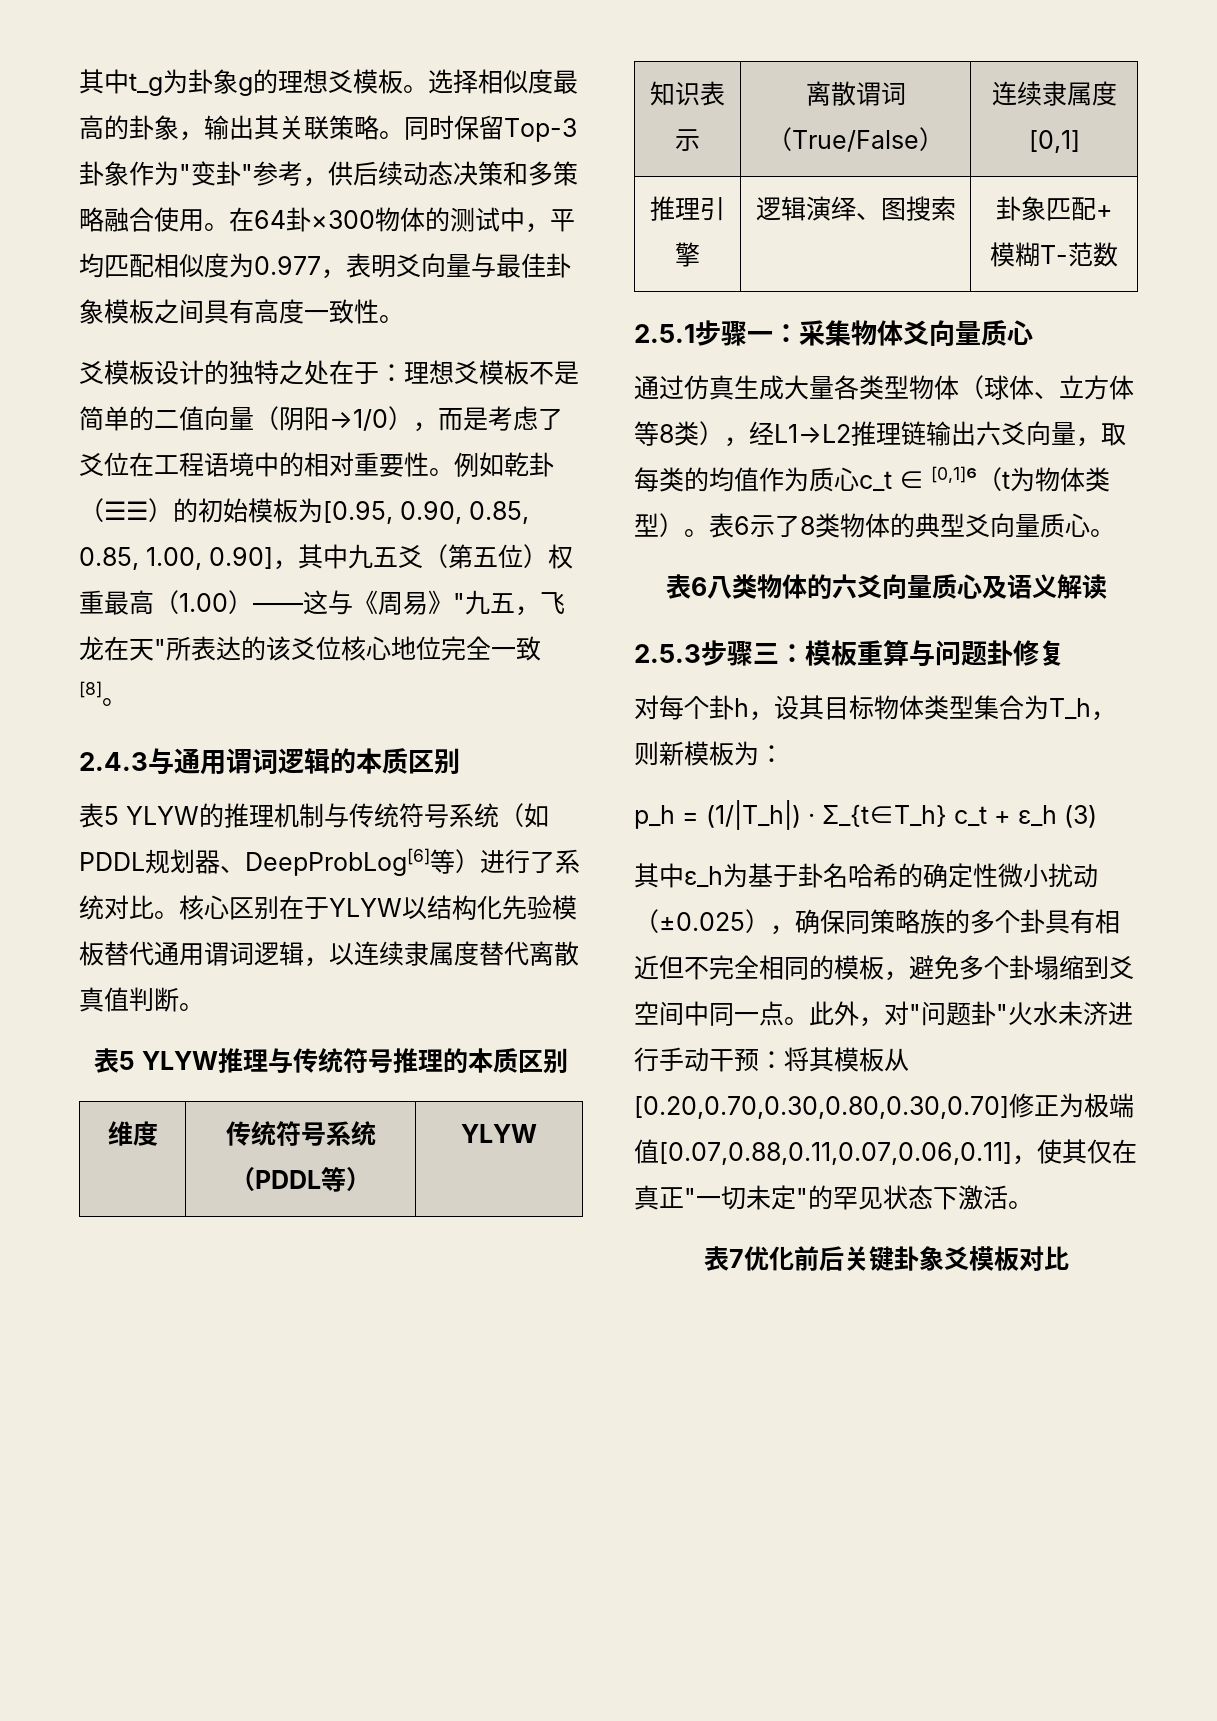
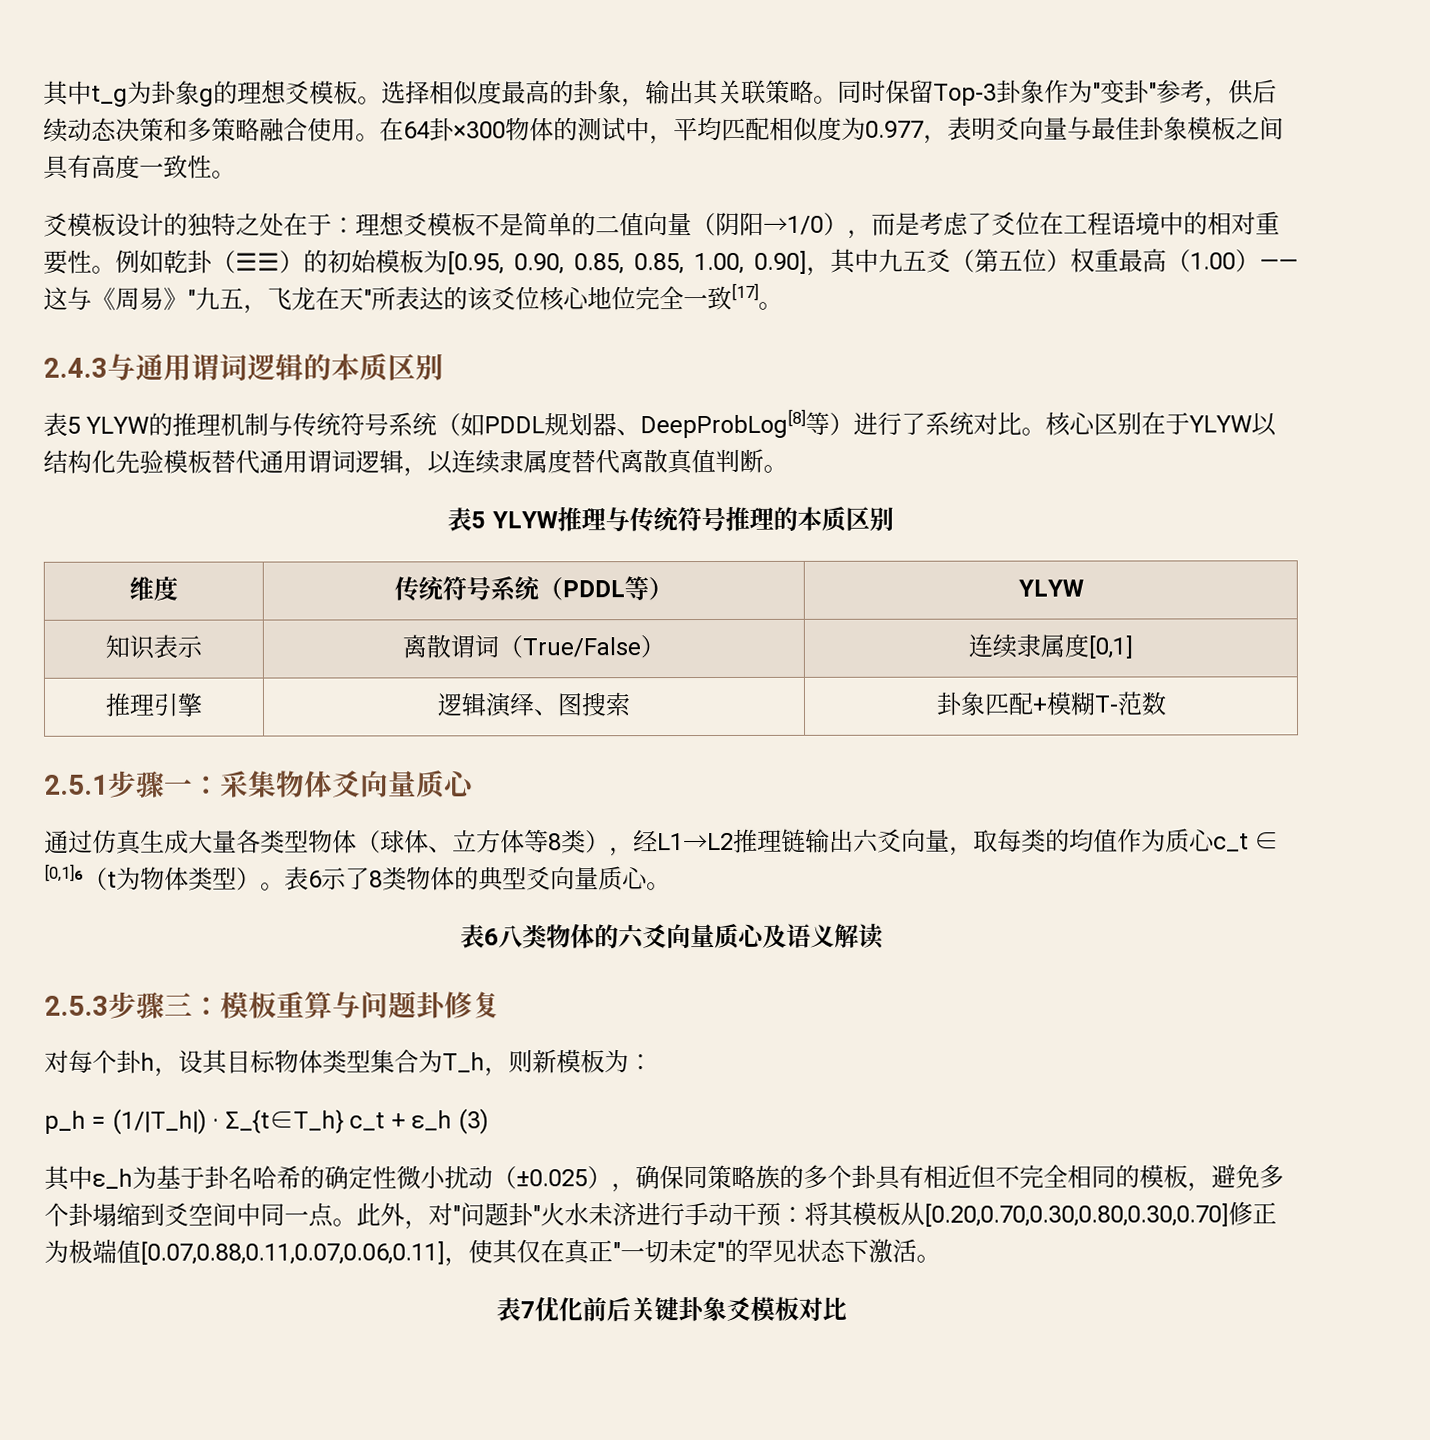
- 例如乾卦（☰☰）的初始模板为[0.95, 0.90, 0.85, 0.85, 1.00, 0.90]，其中九五爻（第五位）权重最高（1.00）——这与《周易》"九五，飞龙在天"所表达的该爻位核心地位完全一致[8]。
+ 例如乾卦（☰☰）的初始模板为[0.95, 0.90, 0.85, 0.85, 1.00, 0.90]，其中九五爻（第五位）权重最高（1.00）——这与《周易》"九五，飞龙在天"所表达的该爻位核心地位完全一致[17]。
- 表5 YLYW的推理机制与传统符号系统（如PDDL规划器、DeepProbLog[6]等）进行了系统对比。
+ 表5 YLYW的推理机制与传统符号系统（如PDDL规划器、DeepProbLog[8]等）进行了系统对比。

